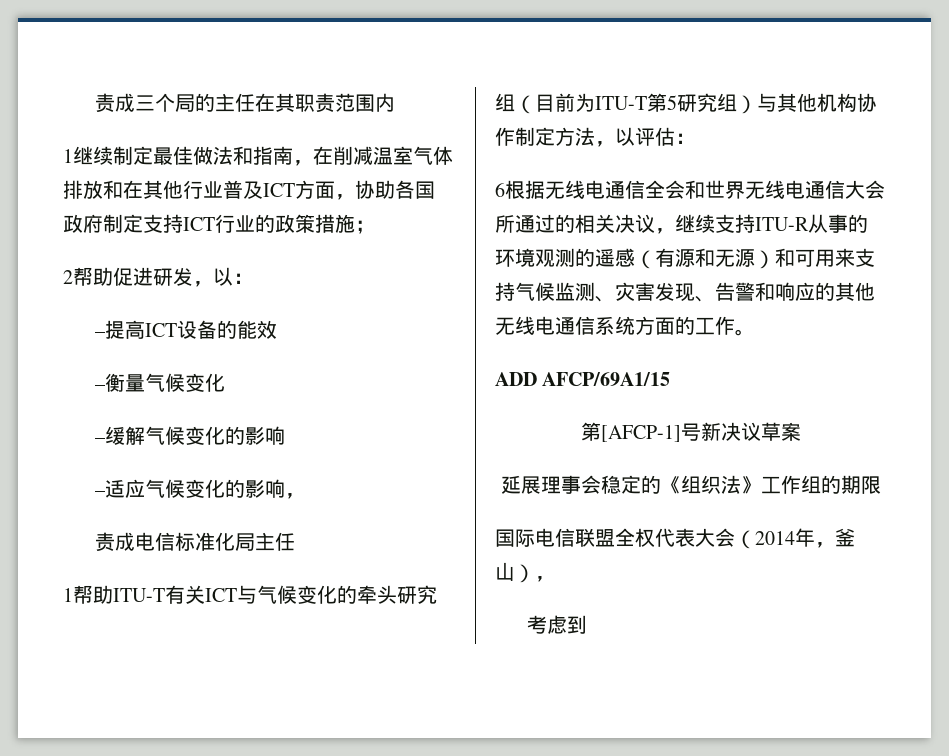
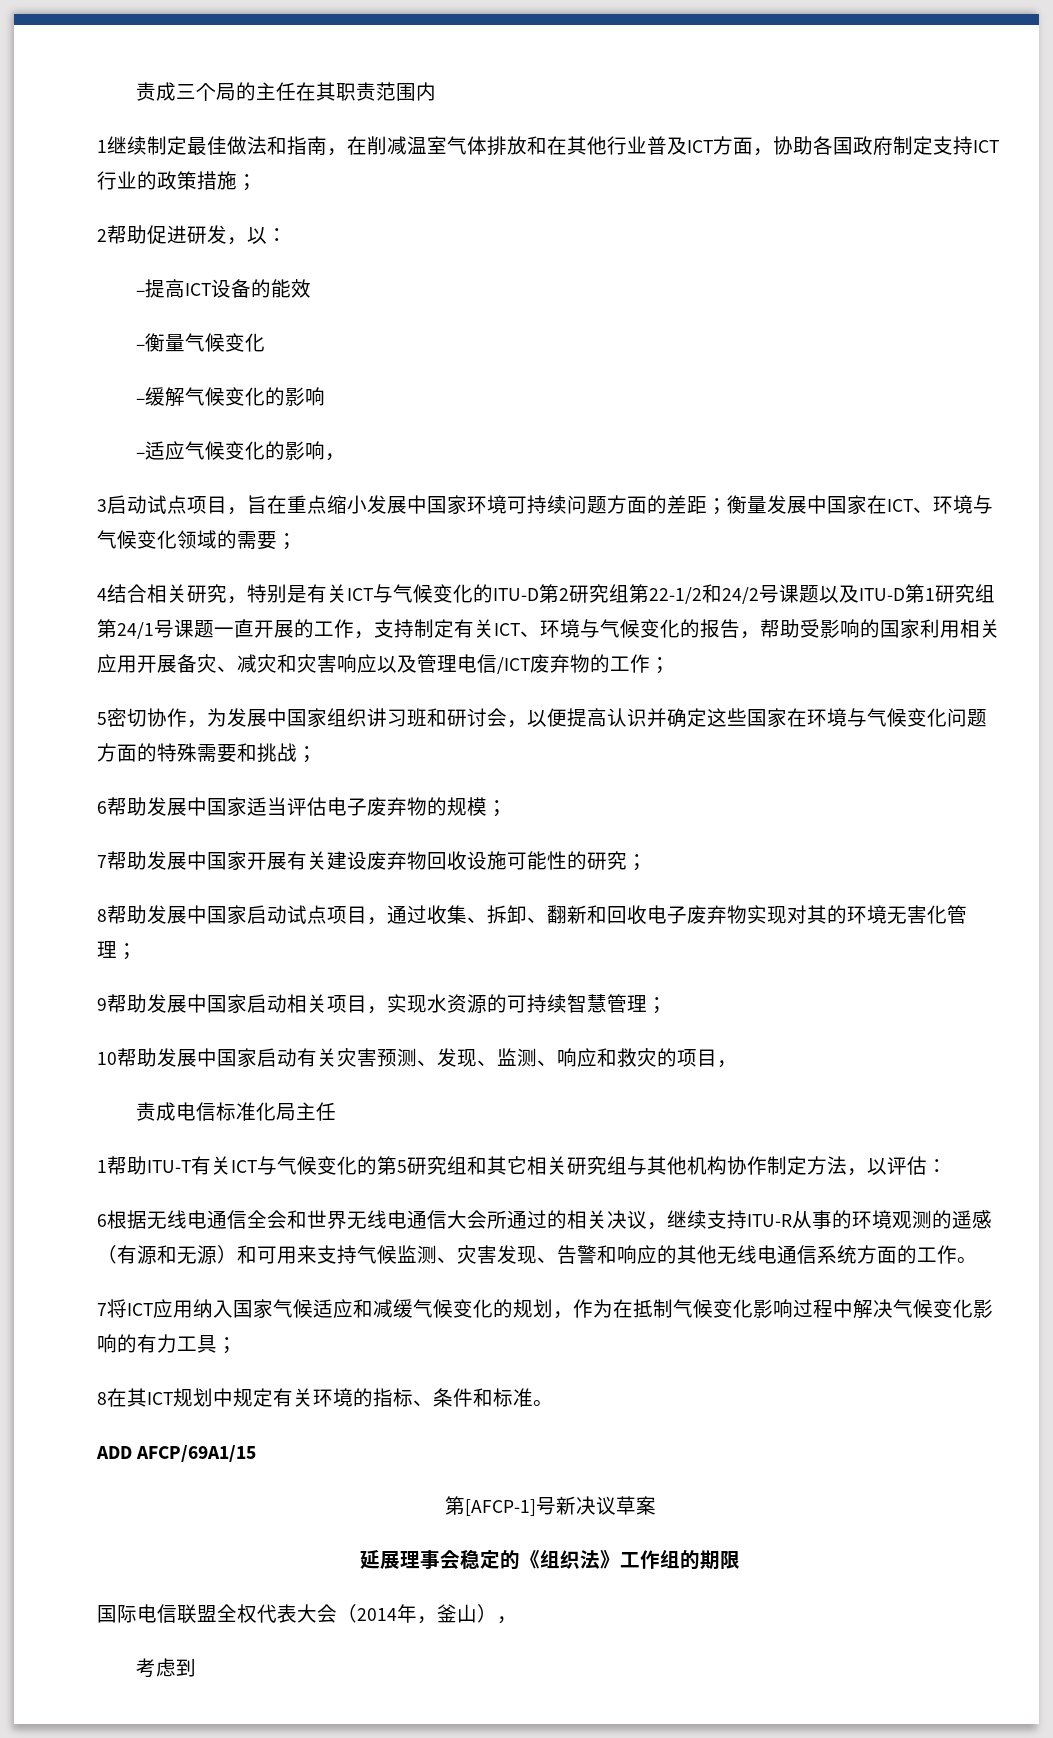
+ 3启动试点项目，旨在重点缩小发展中国家环境可持续问题方面的差距；衡量发展中国家在ICT、环境与气候变化领域的需要；
+ 4结合相关研究，特别是有关ICT与气候变化的ITU-D第2研究组第22-1/2和24/2号课题以及ITU-D第1研究组第24/1号课题一直开展的工作，支持制定有关ICT、环境与气候变化的报告，帮助受影响的国家利用相关应用开展备灾、减灾和灾害响应以及管理电信/ICT废弃物的工作；
+ 5密切协作，为发展中国家组织讲习班和研讨会，以便提高认识并确定这些国家在环境与气候变化问题方面的特殊需要和挑战；
+ 6帮助发展中国家适当评估电子废弃物的规模；
+ 7帮助发展中国家开展有关建设废弃物回收设施可能性的研究；
+ 8帮助发展中国家启动试点项目，通过收集、拆卸、翻新和回收电子废弃物实现对其的环境无害化管理；
+ 9帮助发展中国家启动相关项目，实现水资源的可持续智慧管理；
+ 10帮助发展中国家启动有关灾害预测、发现、监测、响应和救灾的项目，
- 1帮助ITU-T有关ICT与气候变化的牵头研究组（目前为ITU-T第5研究组）与其他机构协作制定方法，以评估：
+ 1帮助ITU-T有关ICT与气候变化的第5研究组和其它相关研究组与其他机构协作制定方法，以评估：
+ 7将ICT应用纳入国家气候适应和减缓气候变化的规划，作为在抵制气候变化影响过程中解决气候变化影响的有力工具；
+ 8在其ICT规划中规定有关环境的指标、条件和标准。

